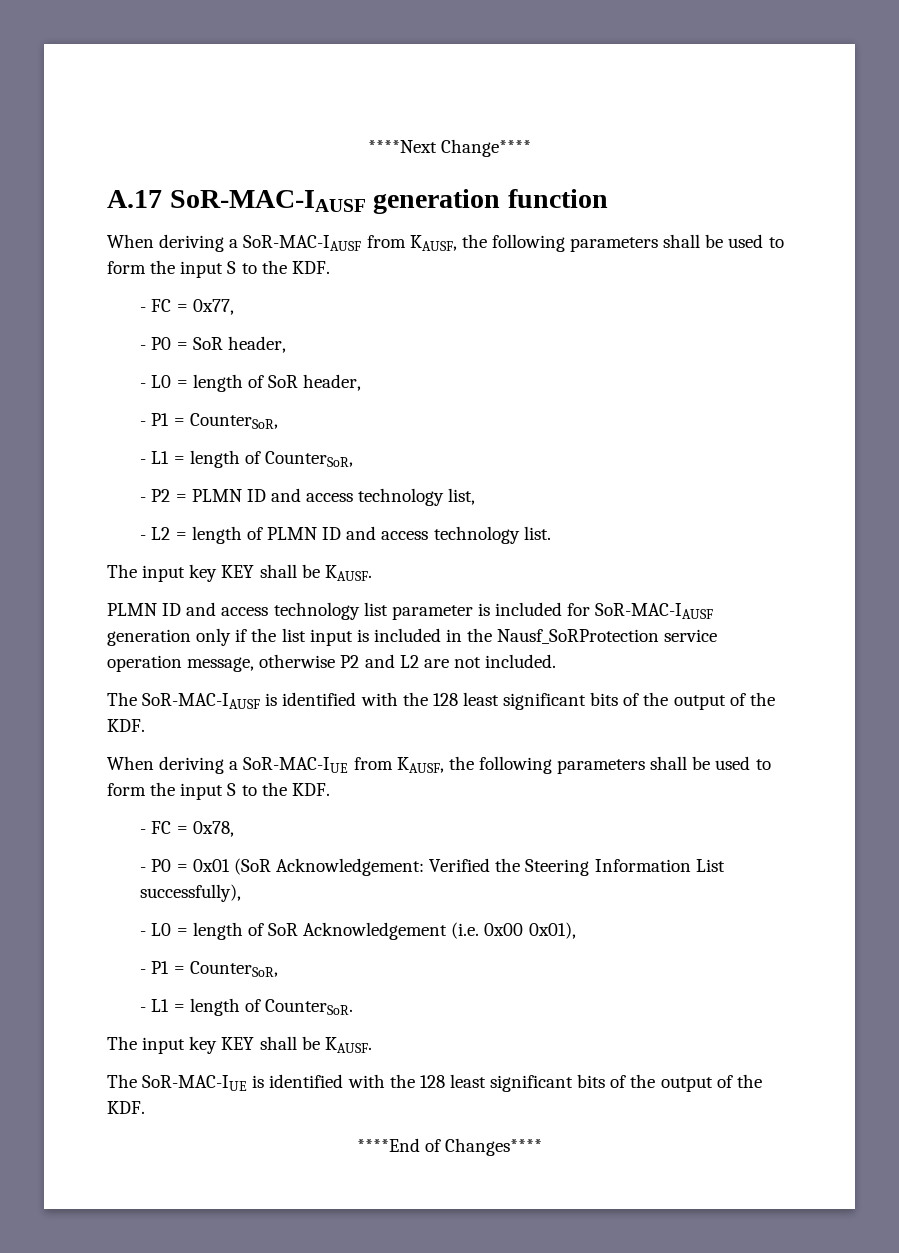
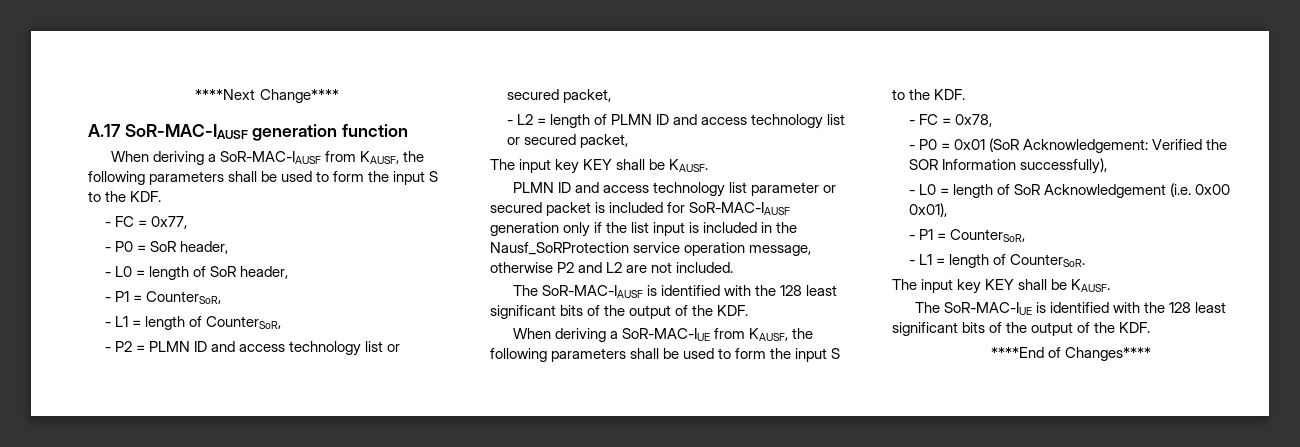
- - P2 = PLMN ID and access technology list,
+ - P2 = PLMN ID and access technology list or secured packet,
- - L2 = length of PLMN ID and access technology list.
+ - L2 = length of PLMN ID and access technology list or secured packet,
- PLMN ID and access technology list parameter is included for SoR-MAC-IAUSF generation only if the list input is included in the Nausf_SoRProtection service operation message, otherwise P2 and L2 are not included.
+ PLMN ID and access technology list parameter or secured packet is included for SoR-MAC-IAUSF generation only if the list input is included in the Nausf_SoRProtection service operation message, otherwise P2 and L2 are not included.
- - P0 = 0x01 (SoR Acknowledgement: Verified the Steering Information List successfully),
+ - P0 = 0x01 (SoR Acknowledgement: Verified the SOR Information successfully),

